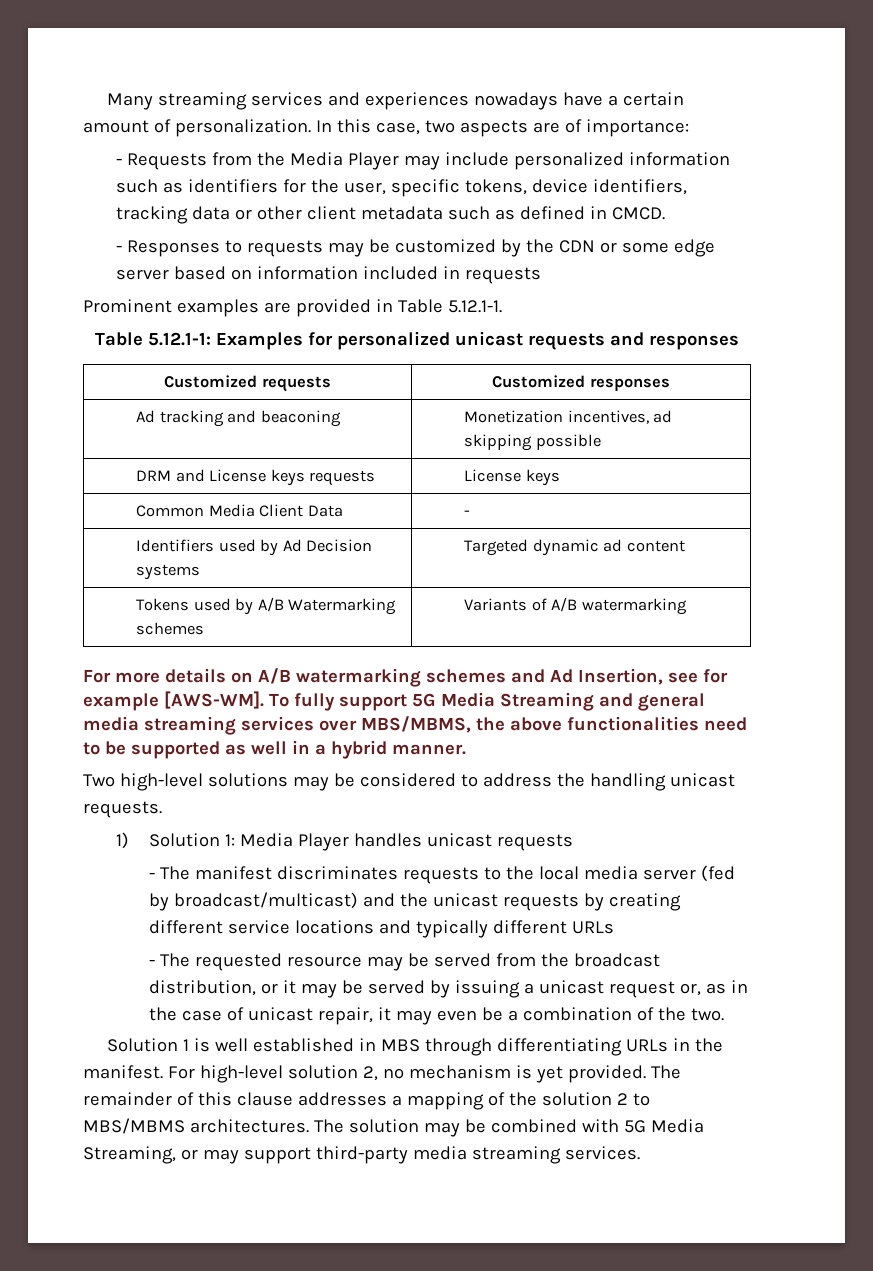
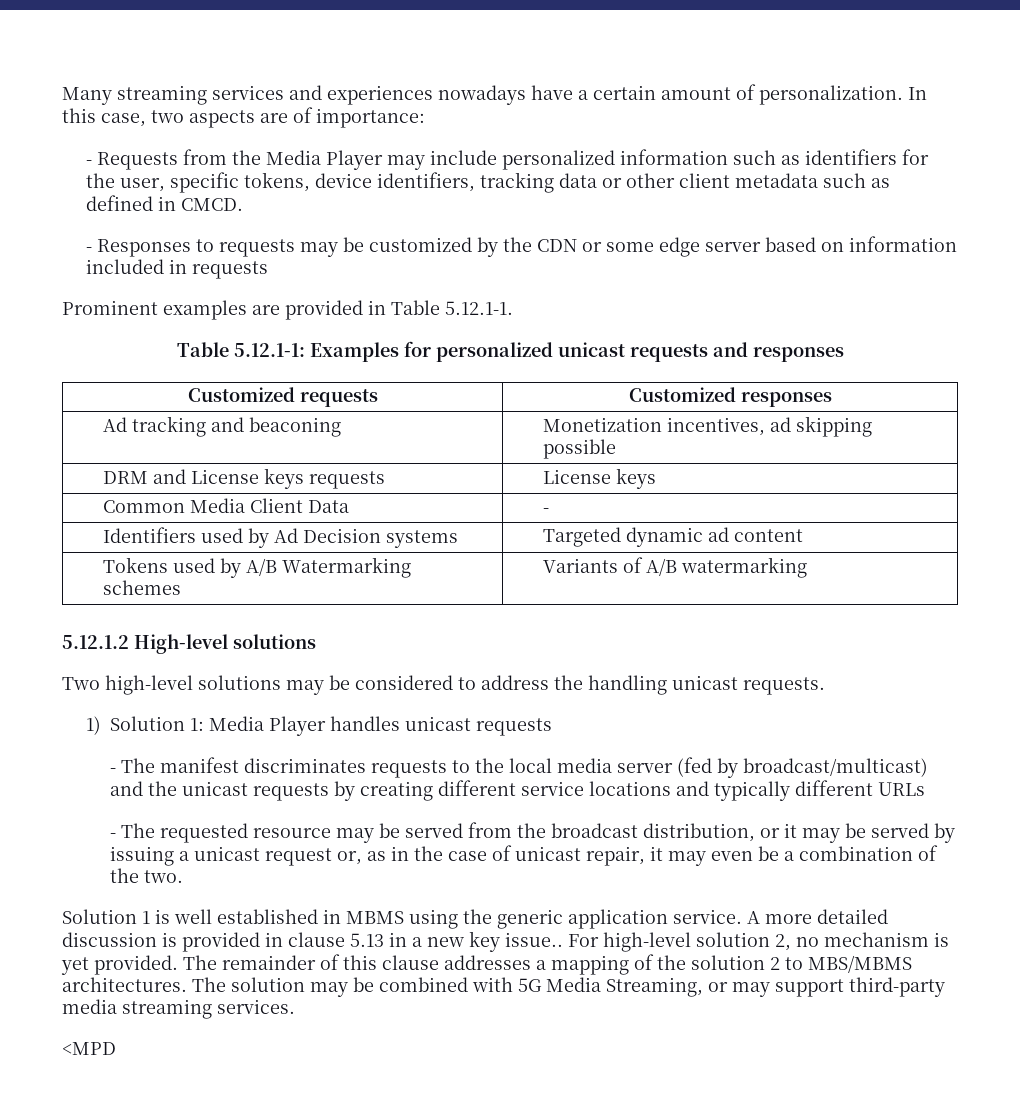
- For more details on A/B watermarking schemes and Ad Insertion, see for example [AWS-WM]. To fully support 5G Media Streaming and general media streaming services over MBS/MBMS, the above functionalities need to be supported as well in a hybrid manner.
+ 5.12.1.2 High-level solutions
- Solution 1 is well established in MBS through differentiating URLs in the manifest.
+ Solution 1 is well established in MBMS using the generic application service. A more detailed discussion is provided in clause 5.13 in a new key issue..
+ <MPD

